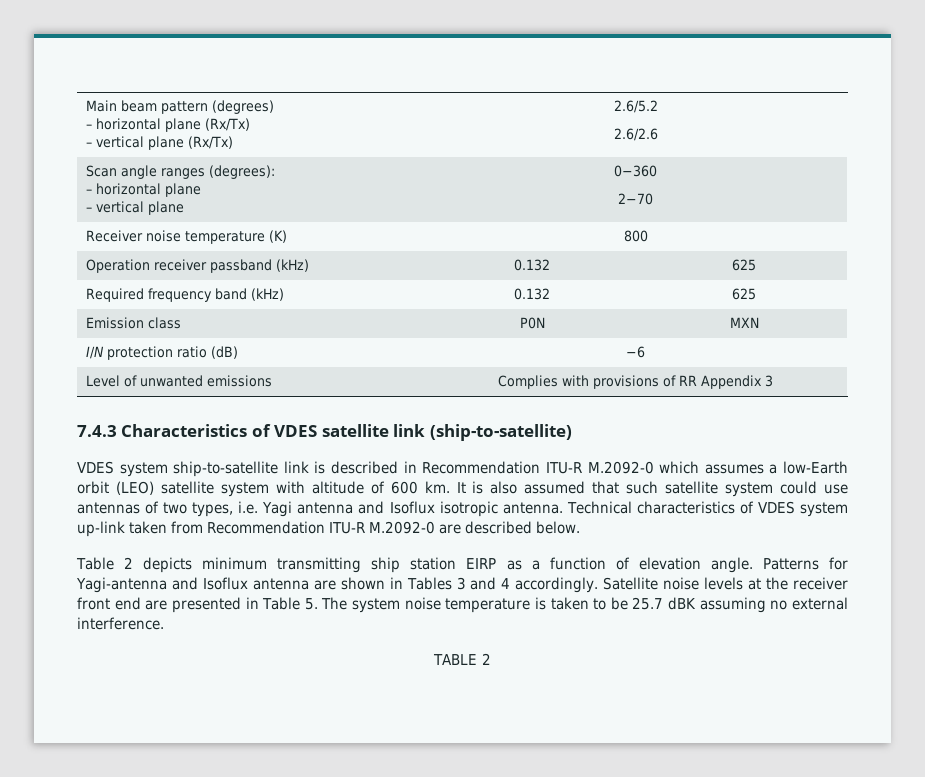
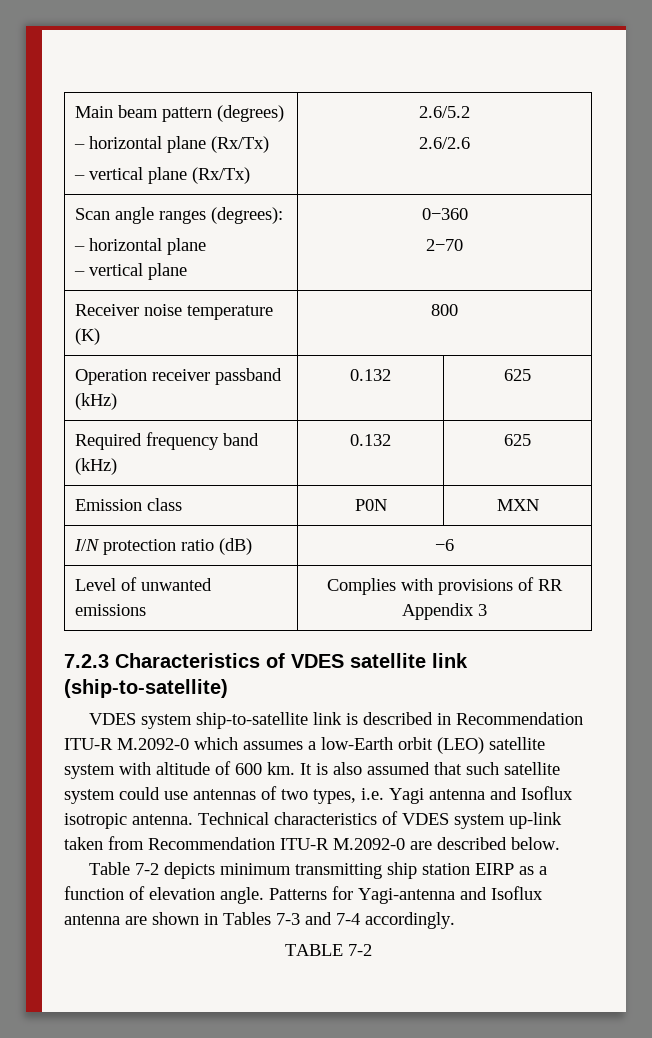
- 7.4.3 Characteristics of VDES satellite link (ship-to-satellite)
+ 7.2.3 Characteristics of VDES satellite link (ship-to-satellite)
- Table 2 depicts minimum transmitting ship station EIRP as a function of elevation angle.
+ Table 7-2 depicts minimum transmitting ship station EIRP as a function of elevation angle.
- Patterns for Yagi-antenna and Isoflux antenna are shown in Tables 3 and 4 accordingly. Satellite noise levels at the receiver front end are presented in Table 5. The system noise temperature is taken to be 25.7 dBK assuming no external interference.
+ Patterns for Yagi-antenna and Isoflux antenna are shown in Tables 7-3 and 7-4 accordingly.
- TABLE 2
+ TABLE 7-2

